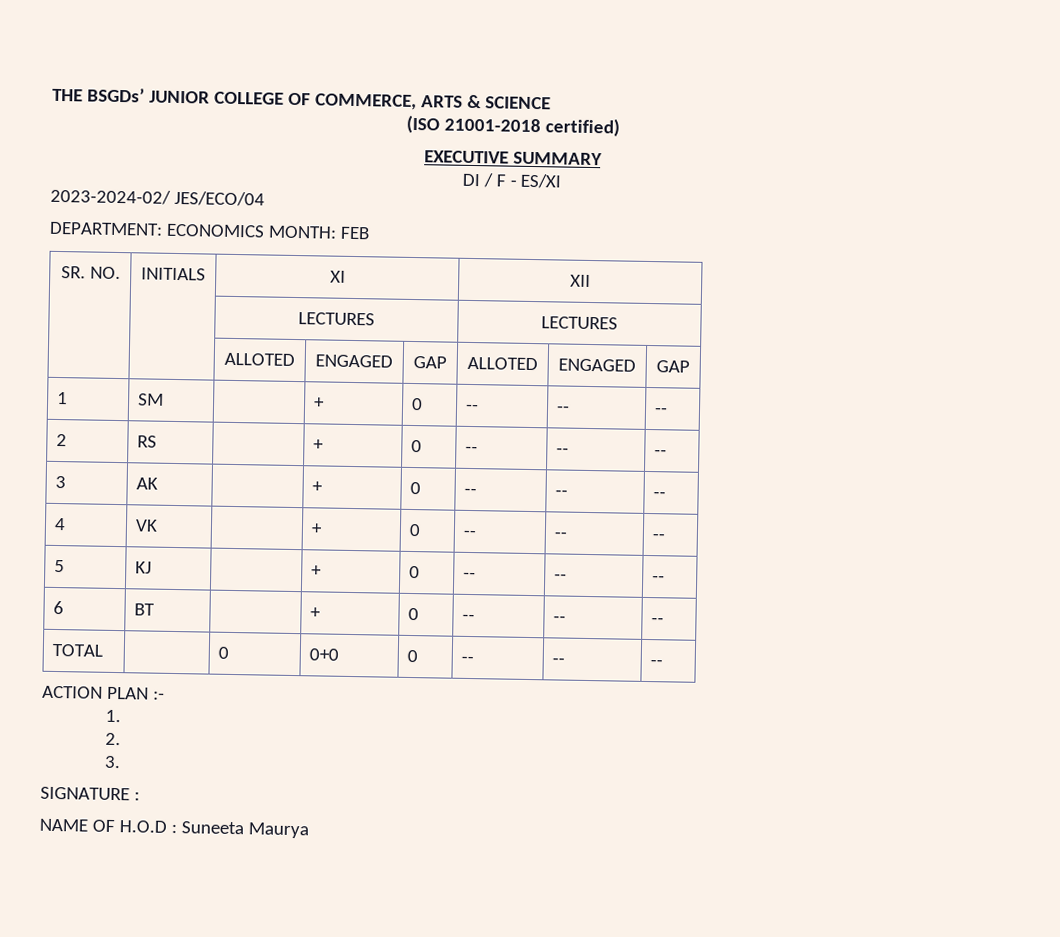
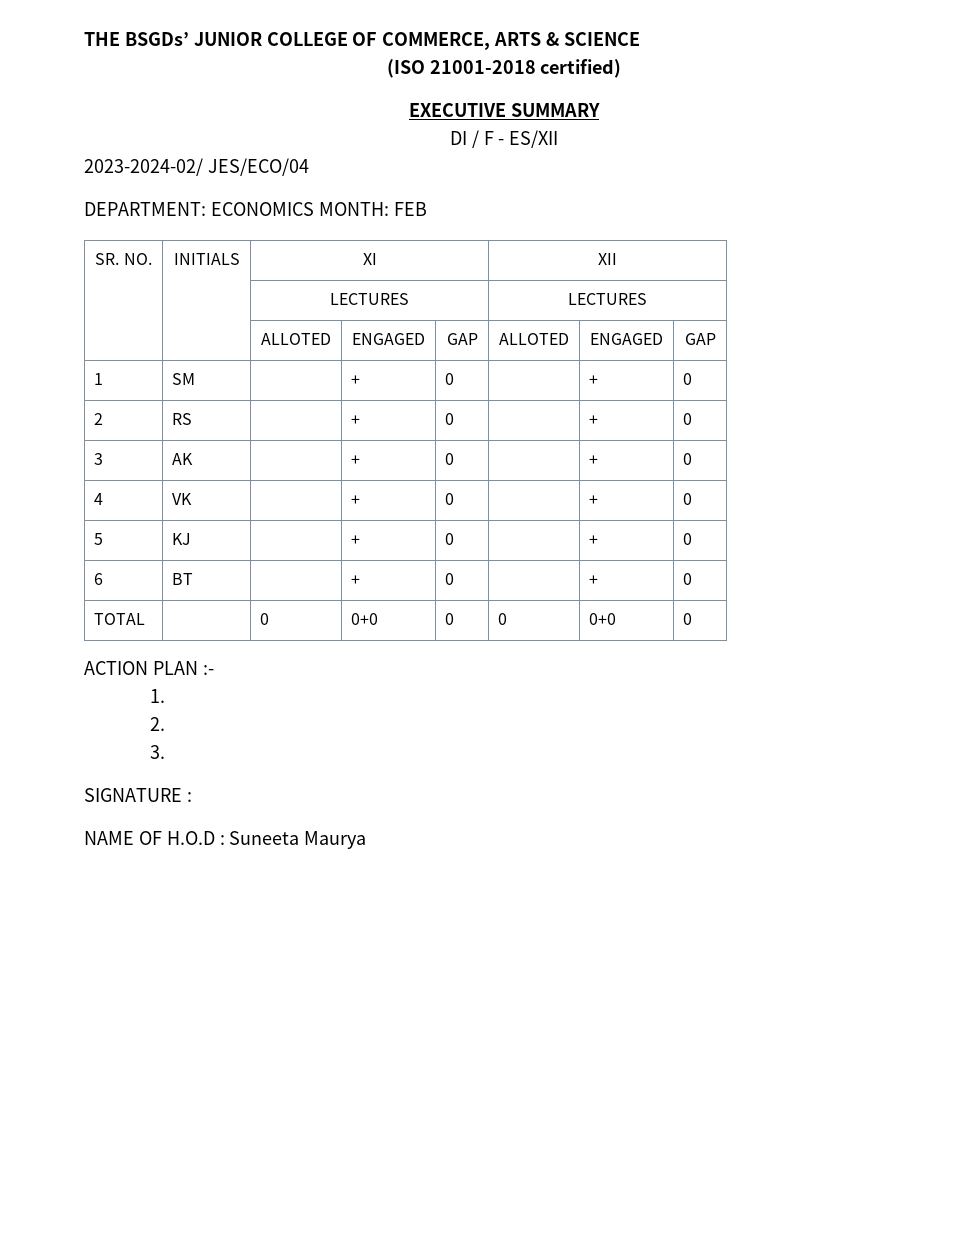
- DI / F - ES/XI
+ DI / F - ES/XII
- 1 | SM | | + | 0 | -- | -- | --
+ 1 | SM | | + | 0 | | + | 0
- 2 | RS | | + | 0 | -- | -- | --
+ 2 | RS | | + | 0 | | + | 0
- 3 | AK | | + | 0 | -- | -- | --
+ 3 | AK | | + | 0 | | + | 0
- 4 | VK | | + | 0 | -- | -- | --
+ 4 | VK | | + | 0 | | + | 0
- 5 | KJ | | + | 0 | -- | -- | --
+ 5 | KJ | | + | 0 | | + | 0
- 6 | BT | | + | 0 | -- | -- | --
+ 6 | BT | | + | 0 | | + | 0
- TOTAL | | 0 | 0+0 | 0 | -- | -- | --
+ TOTAL | | 0 | 0+0 | 0 | 0 | 0+0 | 0

